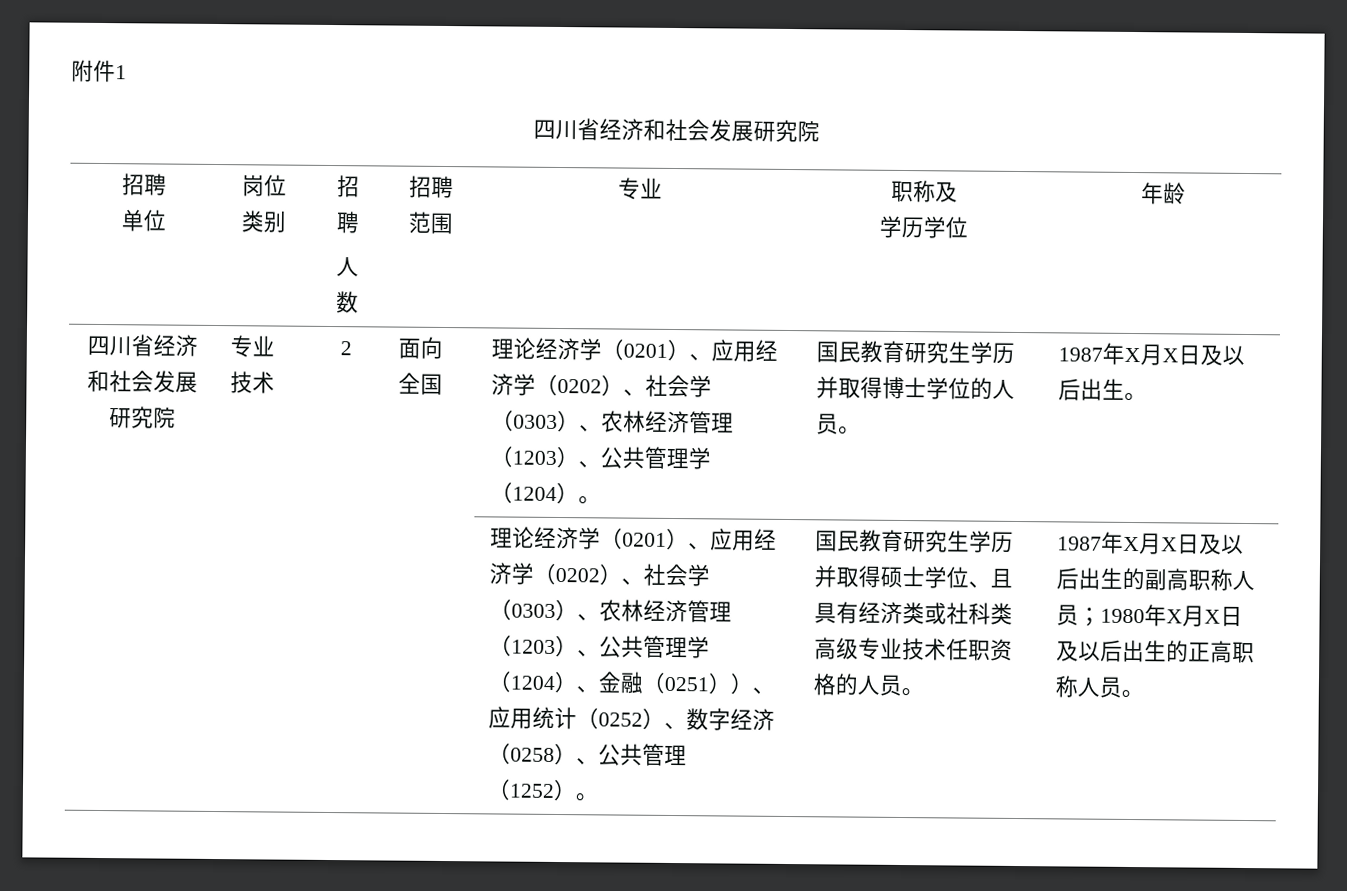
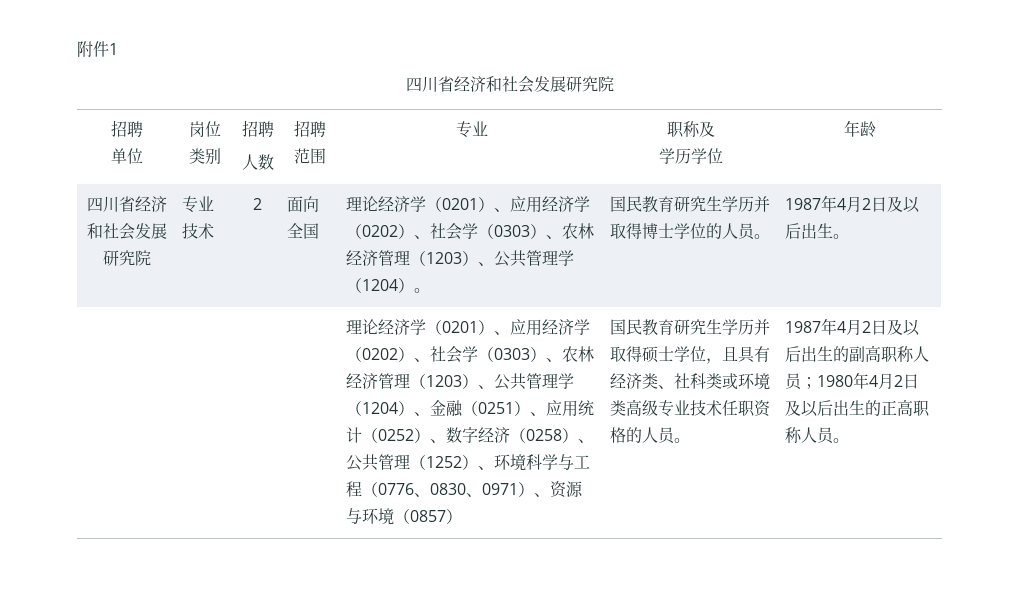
- 1987年X月X日及以后出生。
+ 1987年4月2日及以后出生。
- 理论经济学（0201）、应用经济学（0202）、社会学（0303）、农林经济管理（1203）、公共管理学（1204）、金融（0251））、应用统计（0252）、数字经济（0258）、公共管理（1252）。
+ 理论经济学（0201）、应用经济学（0202）、社会学（0303）、农林经济管理（1203）、公共管理学（1204）、金融（0251）、应用统计（0252）、数字经济（0258）、公共管理（1252）、环境科学与工程（0776、0830、0971）、资源与环境（0857）
- 国民教育研究生学历并取得硕士学位、且具有经济类或社科类高级专业技术任职资格的人员。
+ 国民教育研究生学历并取得硕士学位，且具有经济类、社科类或环境类高级专业技术任职资格的人员。
- 1987年X月X日及以后出生的副高职称人员；1980年X月X日及以后出生的正高职称人员。
+ 1987年4月2日及以后出生的副高职称人员；1980年4月2日及以后出生的正高职称人员。

